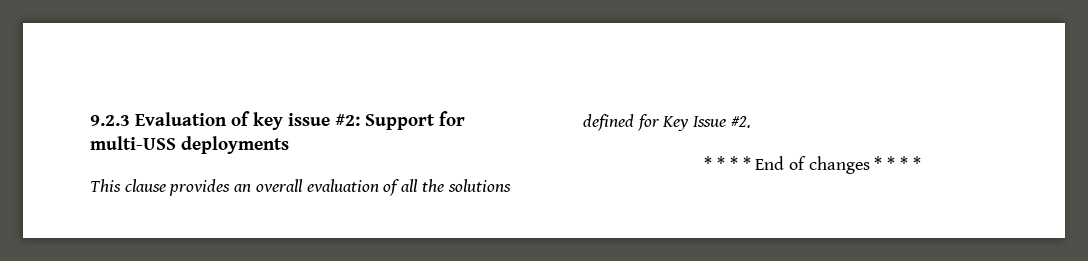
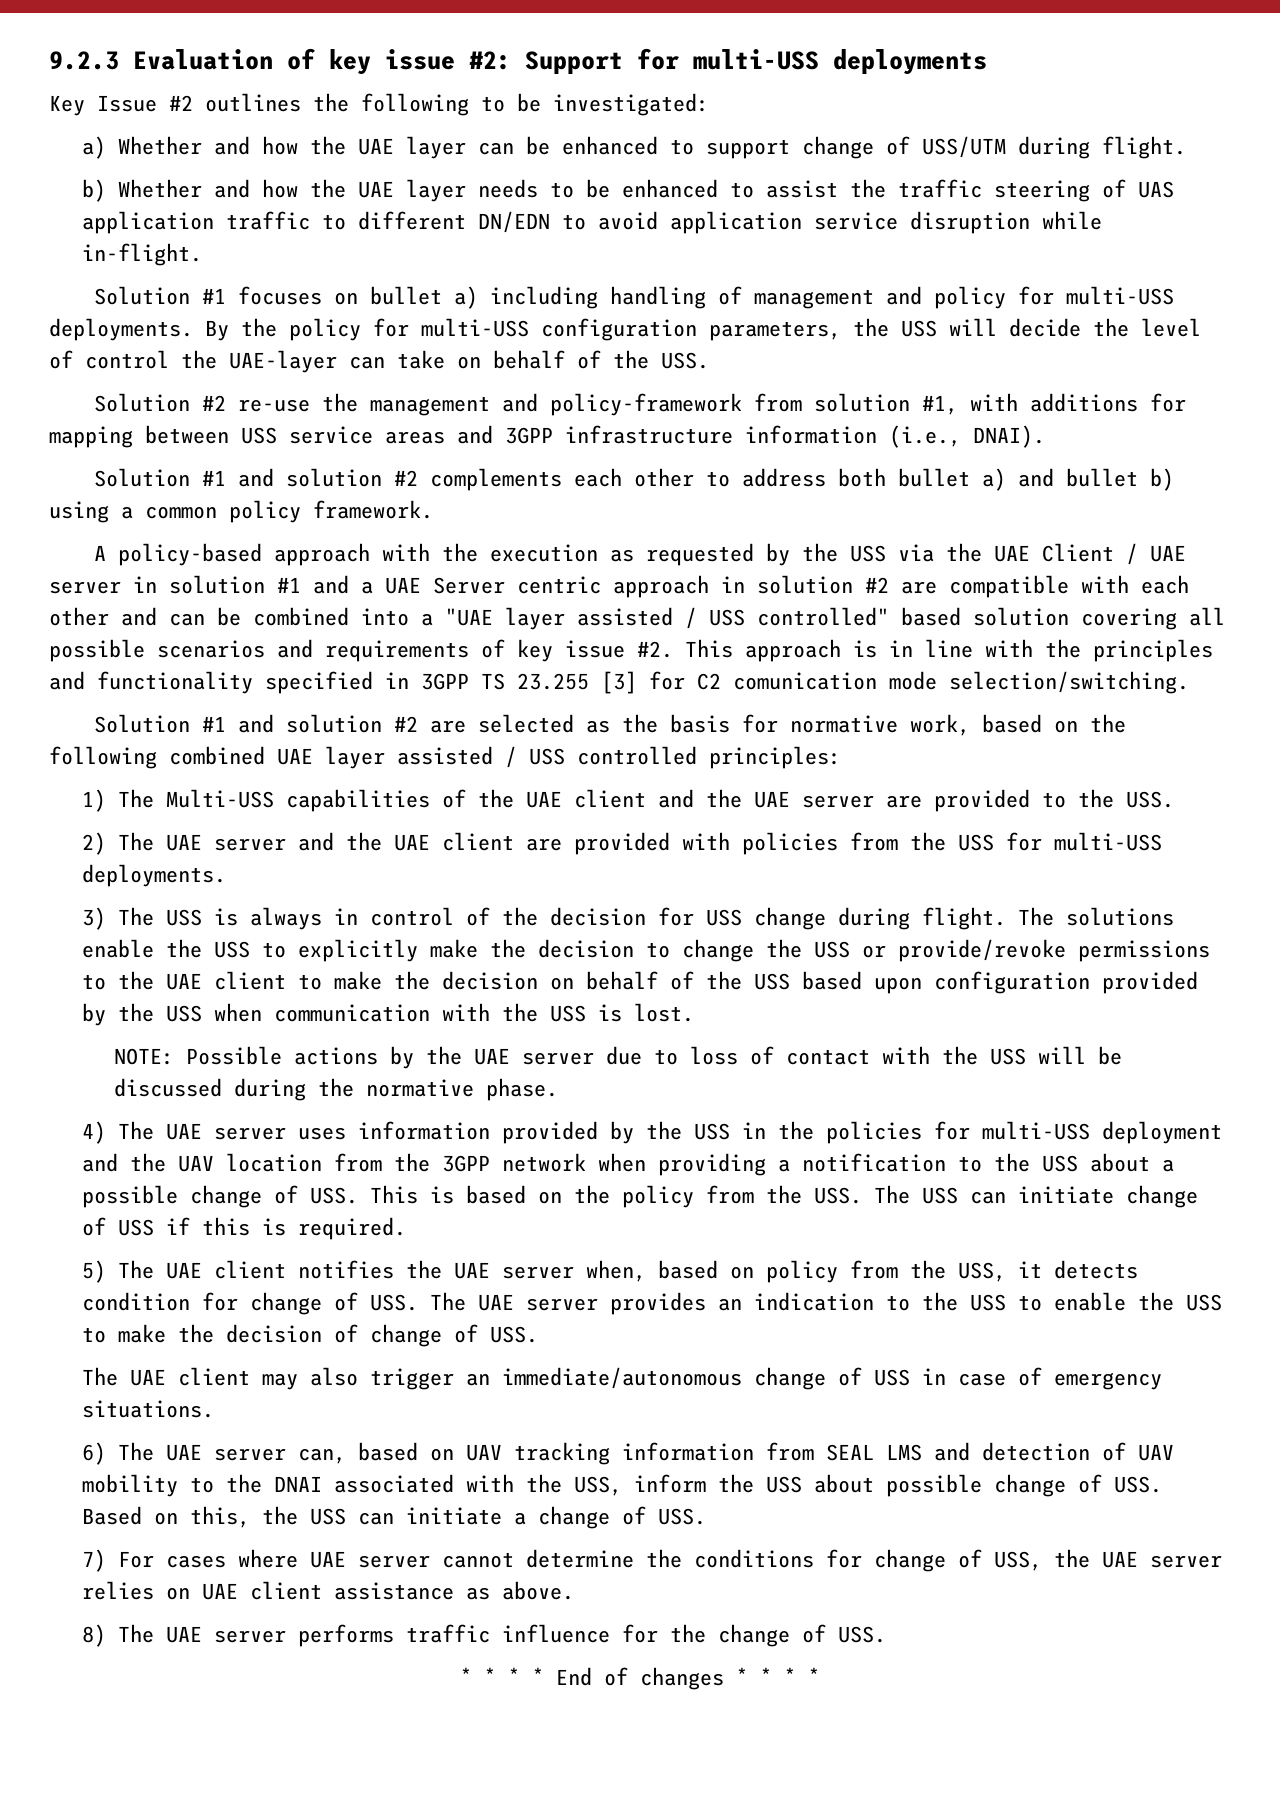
- This clause provides an overall evaluation of all the solutions defined for Key Issue #2.
+ Key Issue #2 outlines the following to be investigated:
+ a) Whether and how the UAE layer can be enhanced to support change of USS/UTM during flight.
+ b) Whether and how the UAE layer needs to be enhanced to assist the traffic steering of UAS application traffic to different DN/EDN to avoid application service disruption while in-flight.
+ Solution #1 focuses on bullet a) including handling of management and policy for multi-USS deployments. By the policy for multi-USS configuration parameters, the USS will decide the level of control the UAE-layer can take on behalf of the USS.
+ Solution #2 re-use the management and policy-framework from solution #1, with additions for mapping between USS service areas and 3GPP infrastructure information (i.e., DNAI).
+ Solution #1 and solution #2 complements each other to address both bullet a) and bullet b) using a common policy framework.
+ A policy-based approach with the execution as requested by the USS via the UAE Client / UAE server in solution #1 and a UAE Server centric approach in solution #2 are compatible with each other and can be combined into a "UAE layer assisted / USS controlled" based solution covering all possible scenarios and requirements of key issue #2. This approach is in line with the principles and functionality specified in 3GPP TS 23.255 [3] for C2 comunication mode selection/switching.
+ Solution #1 and solution #2 are selected as the basis for normative work, based on the following combined UAE layer assisted / USS controlled principles:
+ 1) The Multi-USS capabilities of the UAE client and the UAE server are provided to the USS.
+ 2) The UAE server and the UAE client are provided with policies from the USS for multi-USS deployments.
+ 3) The USS is always in control of the decision for USS change during flight. The solutions enable the USS to explicitly make the decision to change the USS or provide/revoke permissions to the UAE client to make the decision on behalf of the USS based upon configuration provided by the USS when communication with the USS is lost.
+ NOTE: Possible actions by the UAE server due to loss of contact with the USS will be discussed during the normative phase.
+ 4) The UAE server uses information provided by the USS in the policies for multi-USS deployment and the UAV location from the 3GPP network when providing a notification to the USS about a possible change of USS. This is based on the policy from the USS. The USS can initiate change of USS if this is required.
+ 5) The UAE client notifies the UAE server when, based on policy from the USS, it detects condition for change of USS. The UAE server provides an indication to the USS to enable the USS to make the decision of change of USS.
+ The UAE client may also trigger an immediate/autonomous change of USS in case of emergency situations.
+ 6) The UAE server can, based on UAV tracking information from SEAL LMS and detection of UAV mobility to the DNAI associated with the USS, inform the USS about possible change of USS. Based on this, the USS can initiate a change of USS.
+ 7) For cases where UAE server cannot determine the conditions for change of USS, the UAE server relies on UAE client assistance as above.
+ 8) The UAE server performs traffic influence for the change of USS.

